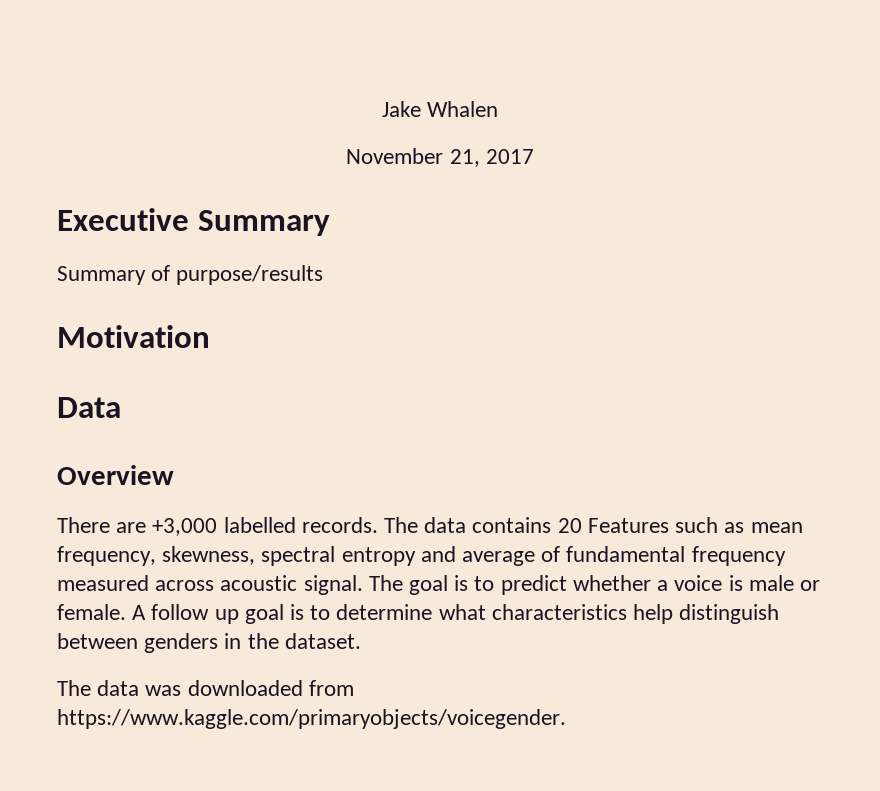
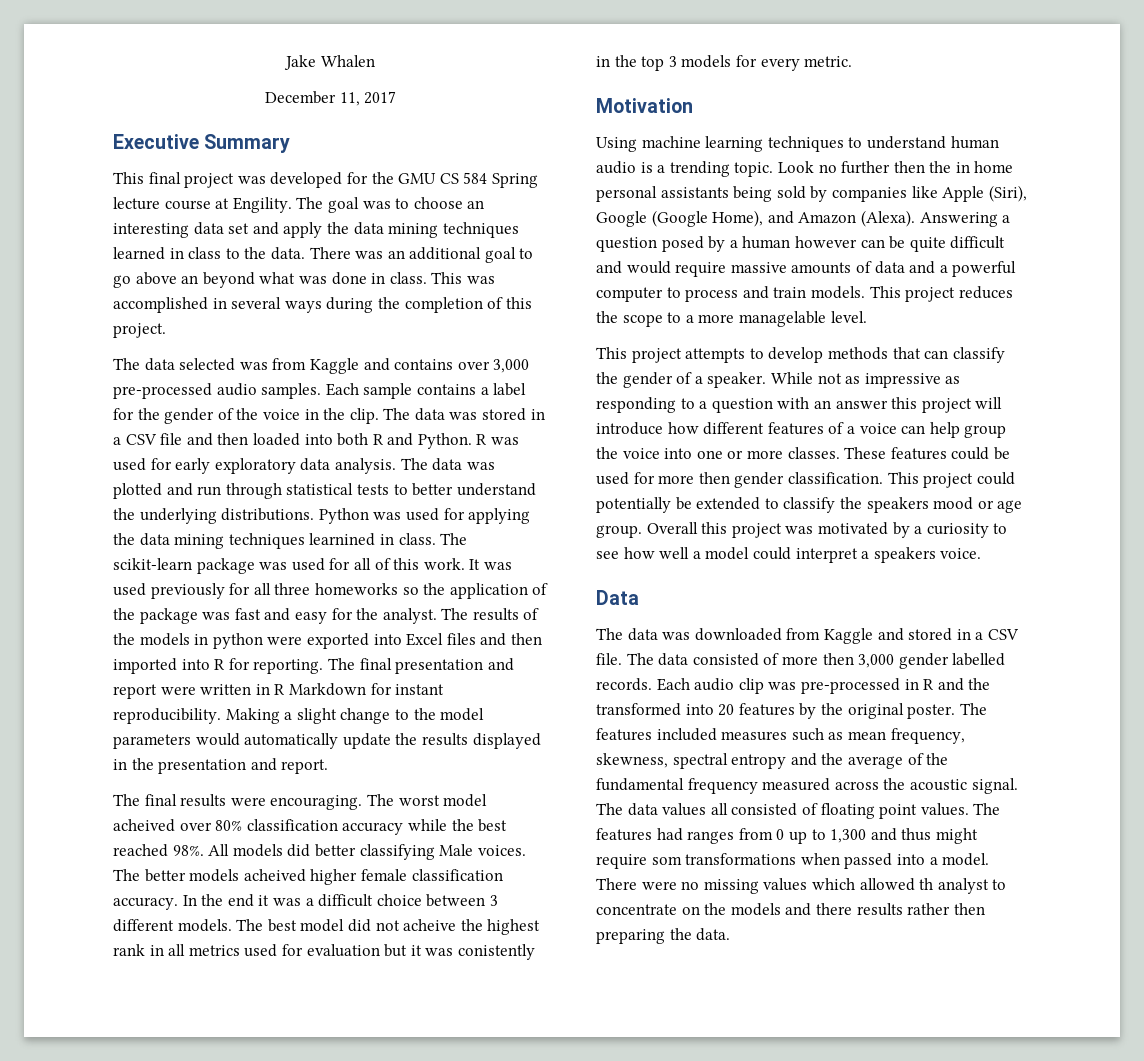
- November 21, 2017
+ December 11, 2017
- Summary of purpose/results
+ This final project was developed for the GMU CS 584 Spring lecture course at Engility. The goal was to choose an interesting data set and apply the data mining techniques learned in class to the data. There was an additional goal to go above an beyond what was done in class. This was accomplished in several ways during the completion of this project.
+ The data selected was from Kaggle and contains over 3,000 pre-processed audio samples. Each sample contains a label for the gender of the voice in the clip. The data was stored in a CSV file and then loaded into both R and Python. R was used for early exploratory data analysis. The data was plotted and run through statistical tests to better understand the underlying distributions. Python was used for applying the data mining techniques learnined in class. The scikit-learn package was used for all of this work. It was used previously for all three homeworks so the application of the package was fast and easy for the analyst. The results of the models in python were exported into Excel files and then imported into R for reporting. The final presentation and report were written in R Markdown for instant reproducibility. Making a slight change to the model parameters would automatically update the results displayed in the presentation and report.
+ The final results were encouraging. The worst model acheived over 80% classification accuracy while the best reached 98%. All models did better classifying Male voices. The better models acheived higher female classification accuracy. In the end it was a difficult choice between 3 different models. The best model did not acheive the highest rank in all metrics used for evaluation but it was conistently in the top 3 models for every metric.
  Motivation
+ Using machine learning techniques to understand human audio is a trending topic. Look no further then the in home personal assistants being sold by companies like Apple (Siri), Google (Google Home), and Amazon (Alexa). Answering a question posed by a human however can be quite difficult and would require massive amounts of data and a powerful computer to process and train models. This project reduces the scope to a more managelable level.
+ This project attempts to develop methods that can classify the gender of a speaker. While not as impressive as responding to a question with an answer this project will introduce how different features of a voice can help group the voice into one or more classes. These features could be used for more then gender classification. This project could potentially be extended to classify the speakers mood or age group. Overall this project was motivated by a curiosity to see how well a model could interpret a speakers voice.
  Data
- Overview
- There are +3,000 labelled records. The data contains 20 Features such as mean frequency, skewness, spectral entropy and average of fundamental frequency measured across acoustic signal.
+ The data was downloaded from Kaggle and stored in a CSV file. The data consisted of more then 3,000 gender labelled records. Each audio clip was pre-processed in R and the transformed into 20 features by the original poster. The features included measures such as mean frequency, skewness, spectral entropy and the average of the fundamental frequency measured across the acoustic signal.
- The goal is to predict whether a voice is male or female. A follow up goal is to determine what characteristics help distinguish between genders in the dataset.
- The data was downloaded from https://www.kaggle.com/primaryobjects/voicegender.
+ The data values all consisted of floating point values. The features had ranges from 0 up to 1,300 and thus might require som transformations when passed into a model. There were no missing values which allowed th analyst to concentrate on the models and there results rather then preparing the data.

